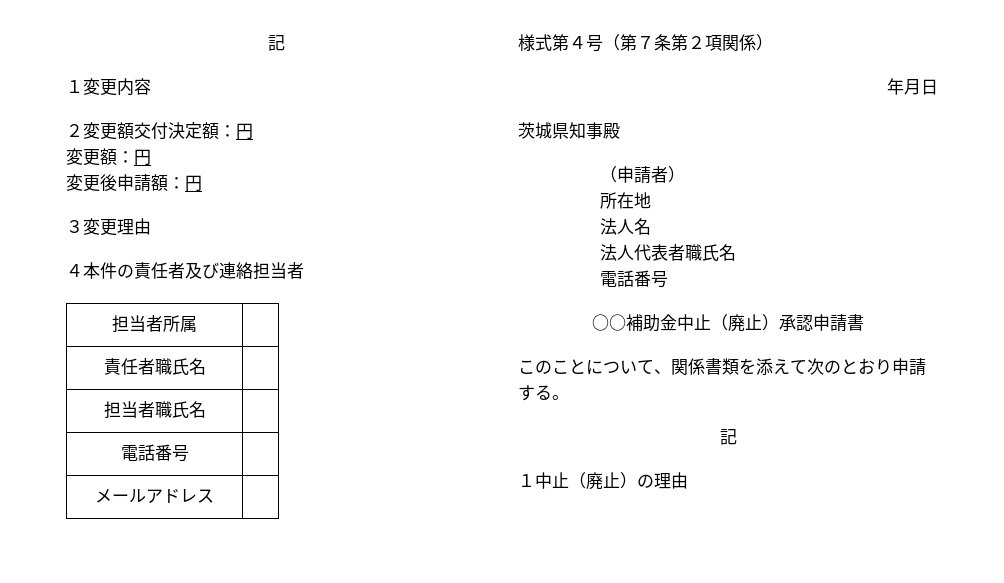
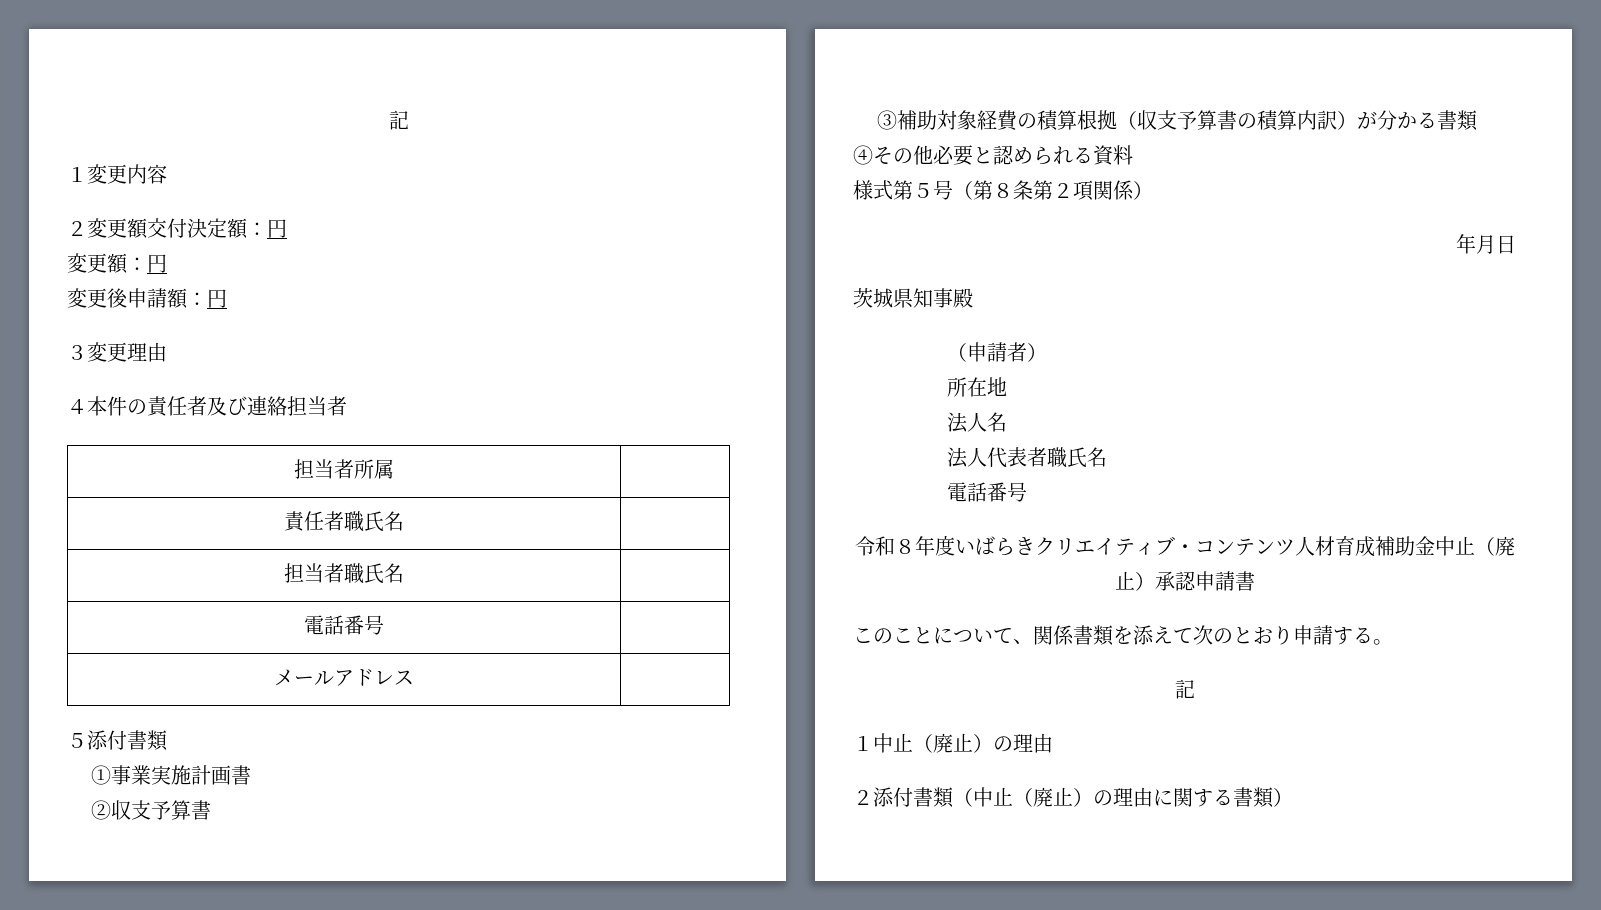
+ ５添付書類
+ ①事業実施計画書
+ ②収支予算書
+ ③補助対象経費の積算根拠（収支予算書の積算内訳）が分かる書類
+ ④その他必要と認められる資料
- 様式第４号（第７条第２項関係）
+ 様式第５号（第８条第２項関係）
- ○○補助金中止（廃止）承認申請書
+ 令和８年度いばらきクリエイティブ・コンテンツ人材育成補助金中止（廃止）承認申請書
+ ２添付書類（中止（廃止）の理由に関する書類）

